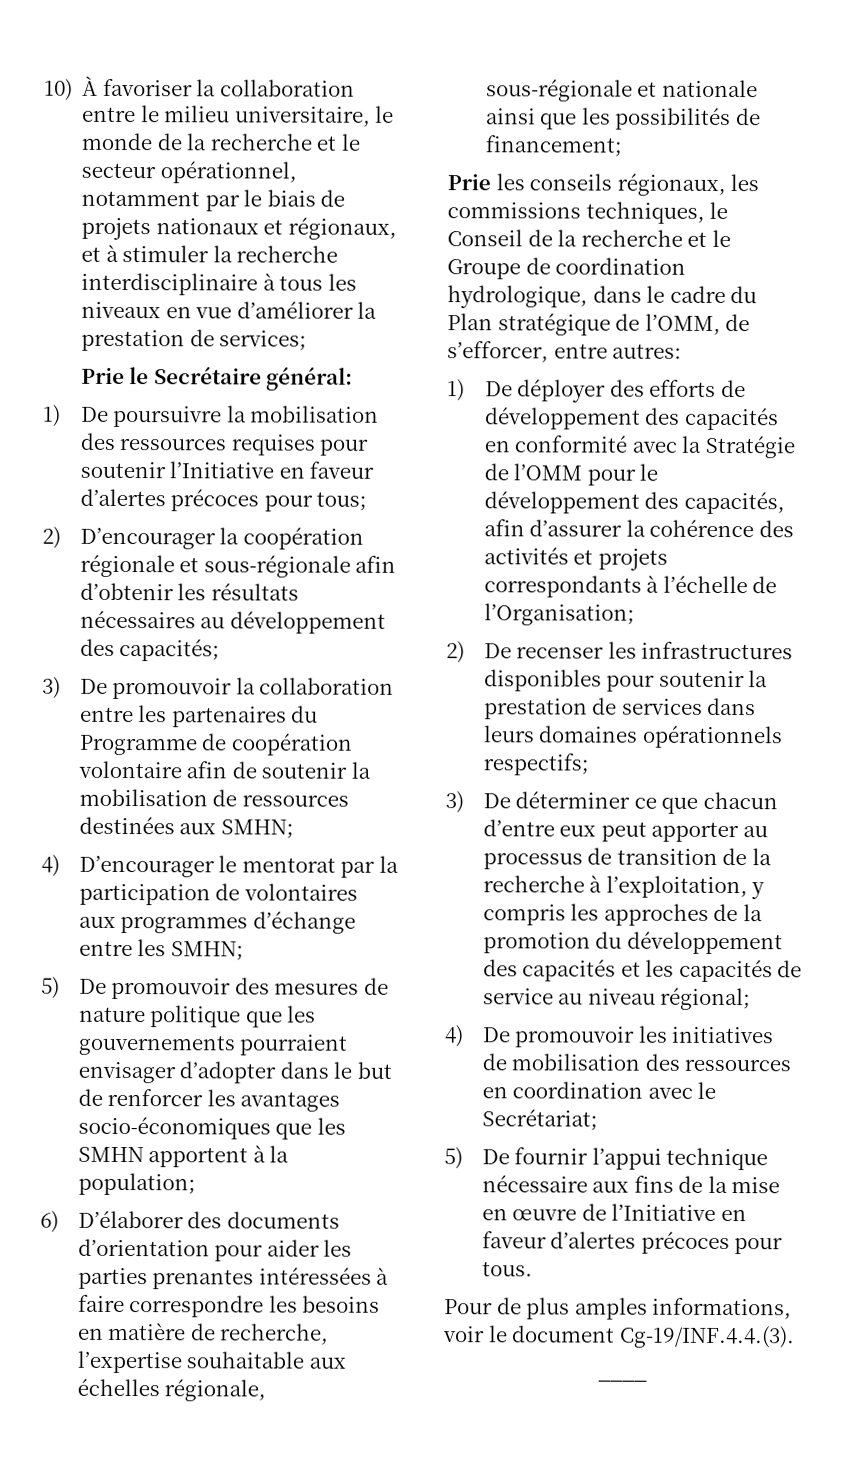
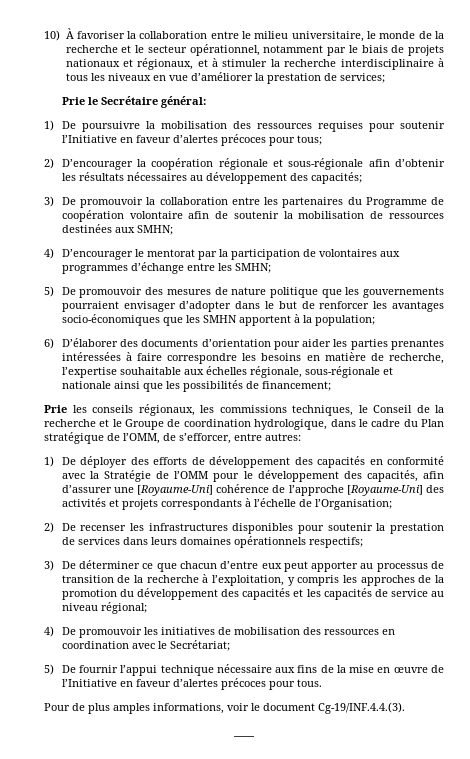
- 1) De déployer des efforts de développement des capacités en conformité avec la Stratégie de l’OMM pour le développement des capacités, afin d’assurer la cohérence des activités et projets correspondants à l’échelle de l’Organisation;
+ 1) De déployer des efforts de développement des capacités en conformité avec la Stratégie de l’OMM pour le développement des capacités, afin d’assurer une [Royaume-Uni] cohérence de l’approche [Royaume-Uni] des activités et projets correspondants à l’échelle de l’Organisation;

